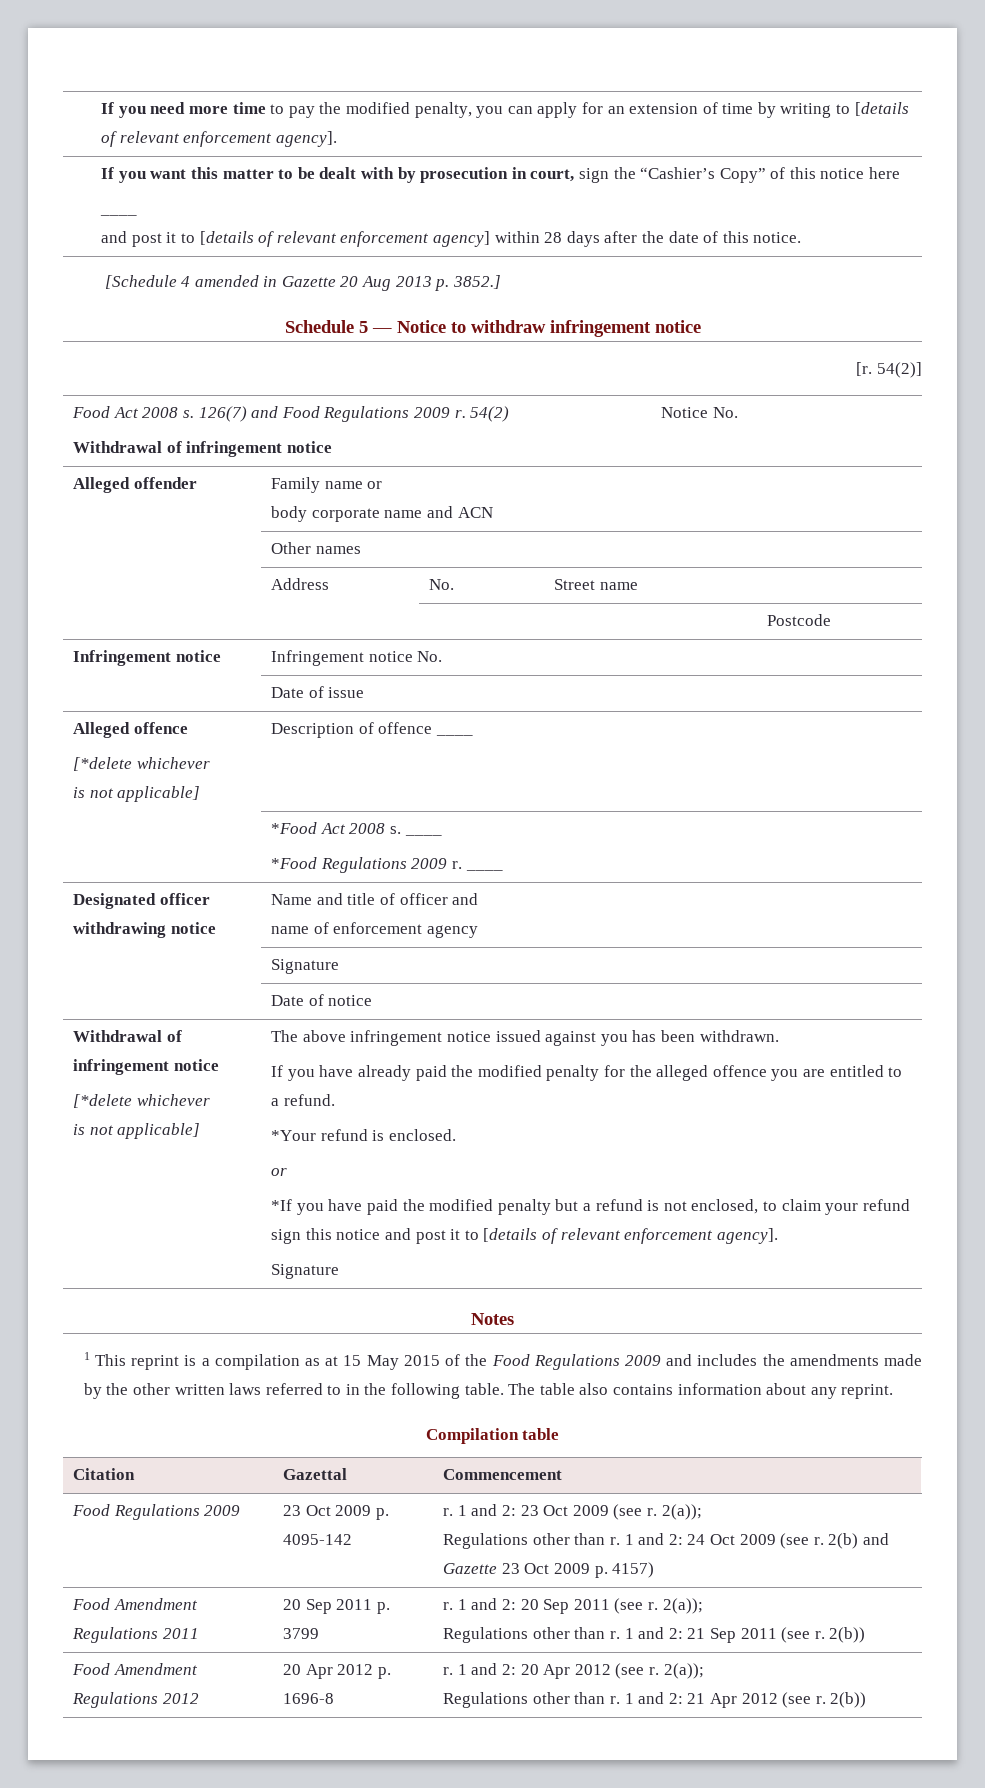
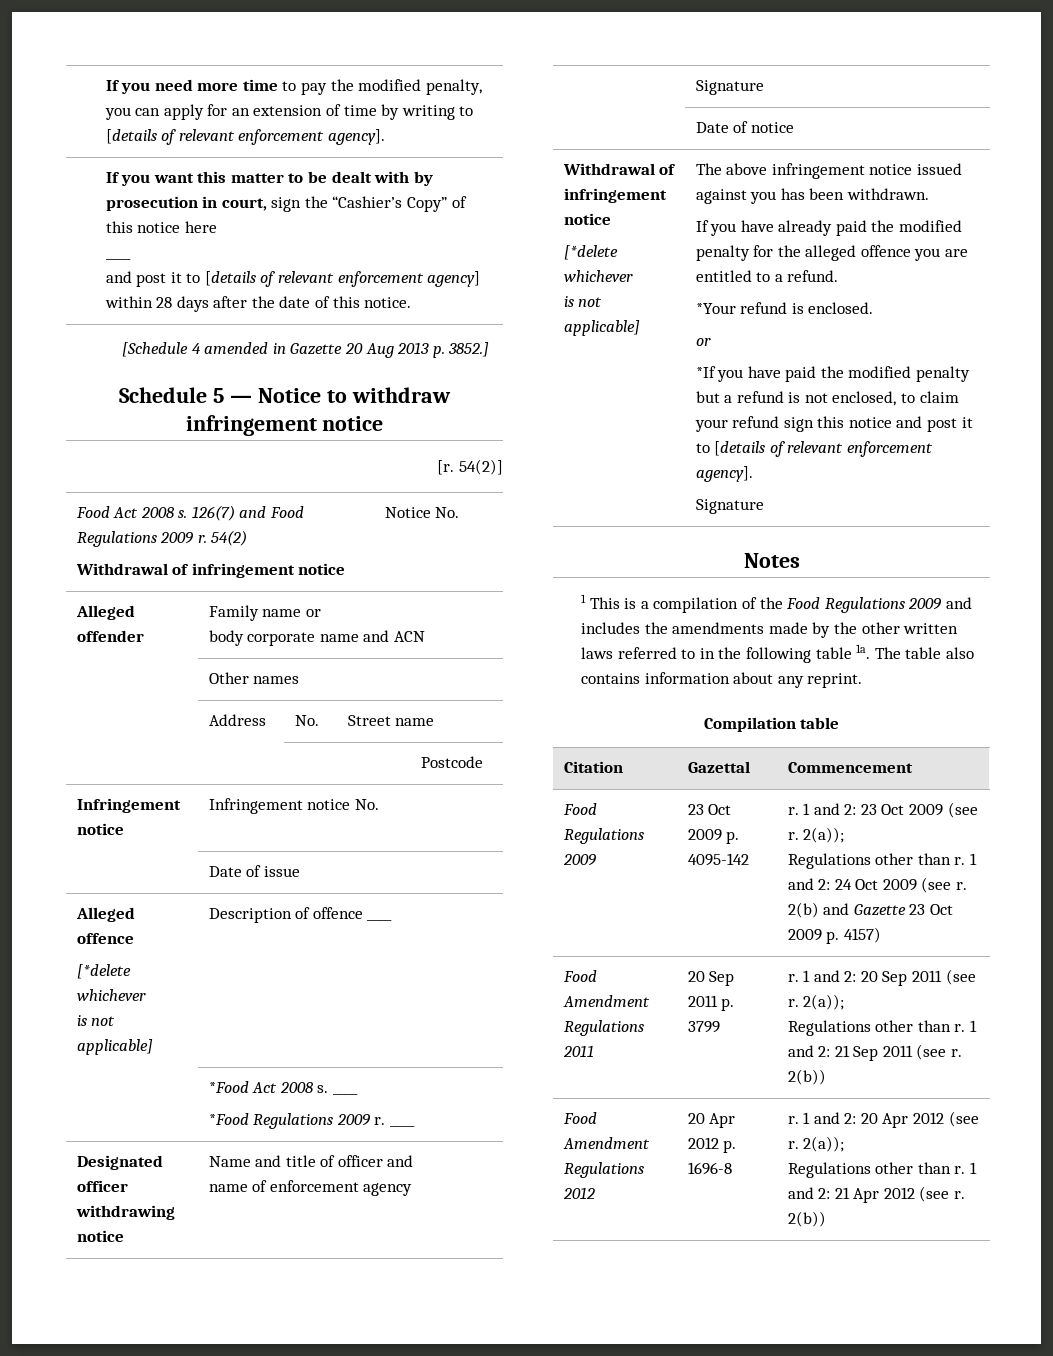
- 1 This reprint is a compilation as at 15 May 2015 of the Food Regulations 2009 and includes the amendments made by the other written laws referred to in the following table.
+ 1 This is a compilation of the Food Regulations 2009 and includes the amendments made by the other written laws referred to in the following table 1a.

